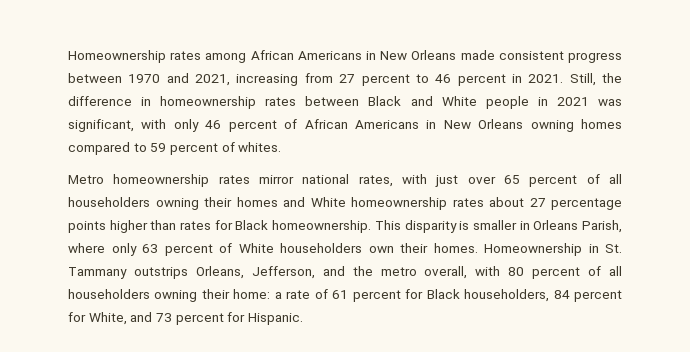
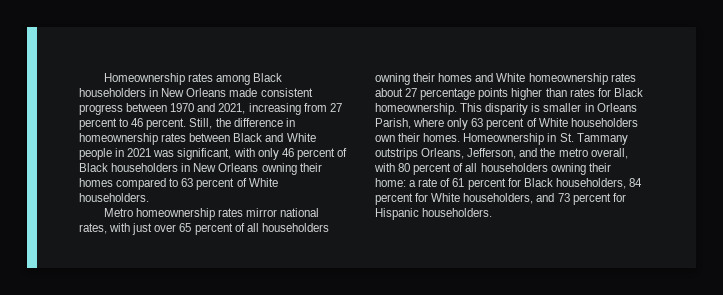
- Homeownership rates among African Americans in New Orleans made consistent progress between 1970 and 2021, increasing from 27 percent to 46 percent in 2021.
+ Homeownership rates among Black householders in New Orleans made consistent progress between 1970 and 2021, increasing from 27 percent to 46 percent.
- Still, the difference in homeownership rates between Black and White people in 2021 was significant, with only 46 percent of African Americans in New Orleans owning homes compared to 59 percent of whites.
+ Still, the difference in homeownership rates between Black and White people in 2021 was significant, with only 46 percent of Black householders in New Orleans owning their homes compared to 63 percent of White householders.
- Homeownership in St. Tammany outstrips Orleans, Jefferson, and the metro overall, with 80 percent of all householders owning their home: a rate of 61 percent for Black householders, 84 percent for White, and 73 percent for Hispanic.
+ Homeownership in St. Tammany outstrips Orleans, Jefferson, and the metro overall, with 80 percent of all householders owning their home: a rate of 61 percent for Black householders, 84 percent for White householders, and 73 percent for Hispanic householders.

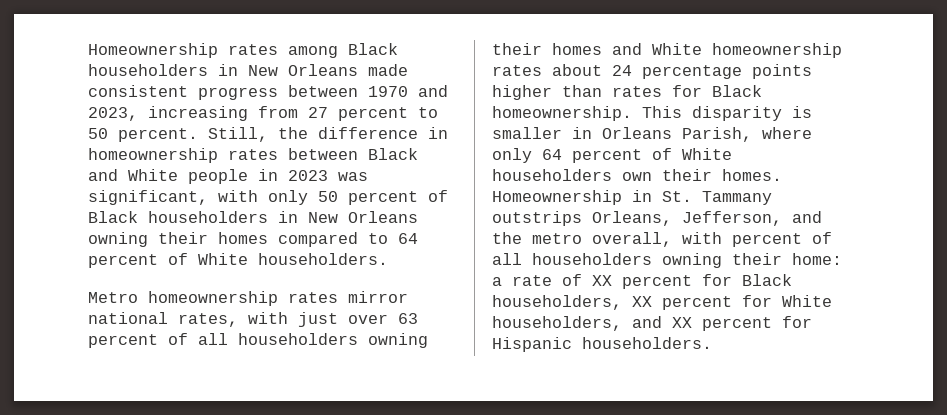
- Homeownership rates among Black householders in New Orleans made consistent progress between 1970 and 2021, increasing from 27 percent to 46 percent.
+ Homeownership rates among Black householders in New Orleans made consistent progress between 1970 and 2023, increasing from 27 percent to 50 percent.
- Still, the difference in homeownership rates between Black and White people in 2021 was significant, with only 46 percent of Black householders in New Orleans owning their homes compared to 63 percent of White householders.
+ Still, the difference in homeownership rates between Black and White people in 2023 was significant, with only 50 percent of Black householders in New Orleans owning their homes compared to 64 percent of White householders.
- Metro homeownership rates mirror national rates, with just over 65 percent of all householders owning their homes and White homeownership rates about 27 percentage points higher than rates for Black homeownership.
+ Metro homeownership rates mirror national rates, with just over 63 percent of all householders owning their homes and White homeownership rates about 24 percentage points higher than rates for Black homeownership.
- This disparity is smaller in Orleans Parish, where only 63 percent of White householders own their homes.
+ This disparity is smaller in Orleans Parish, where only 64 percent of White householders own their homes.
- Homeownership in St. Tammany outstrips Orleans, Jefferson, and the metro overall, with 80 percent of all householders owning their home: a rate of 61 percent for Black householders, 84 percent for White householders, and 73 percent for Hispanic householders.
+ Homeownership in St. Tammany outstrips Orleans, Jefferson, and the metro overall, with percent of all householders owning their home: a rate of XX percent for Black householders, XX percent for White householders, and XX percent for Hispanic householders.

